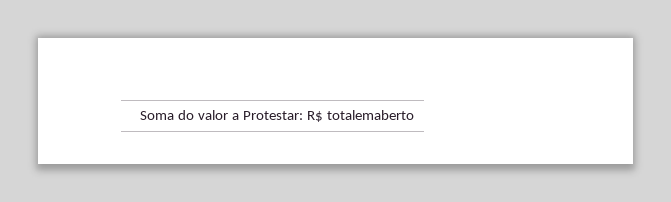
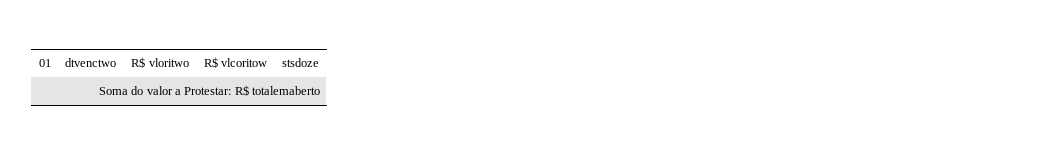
+ 01 | dtvenctwo | R$ vloritwo | R$ vlcoritow | stsdoze

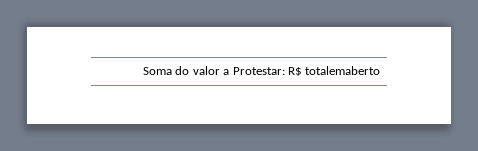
- 01 | dtvenctwo | R$ vloritwo | R$ vlcoritow | stsdoze

